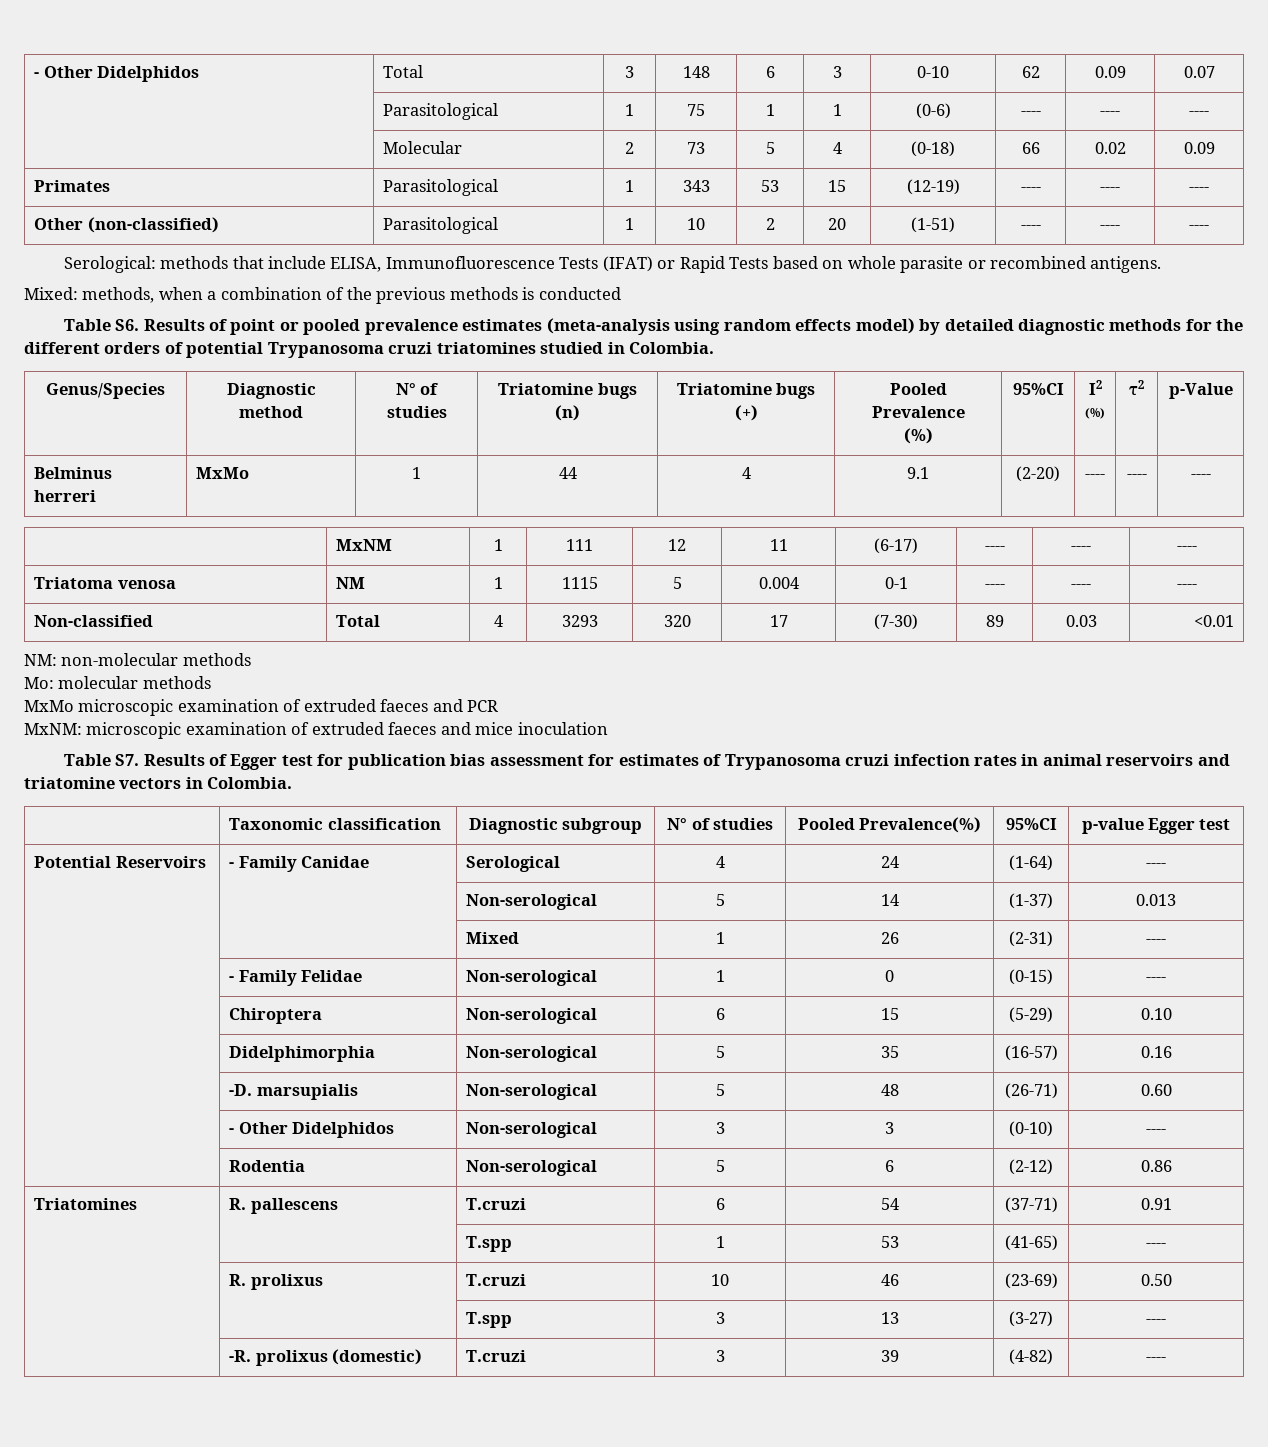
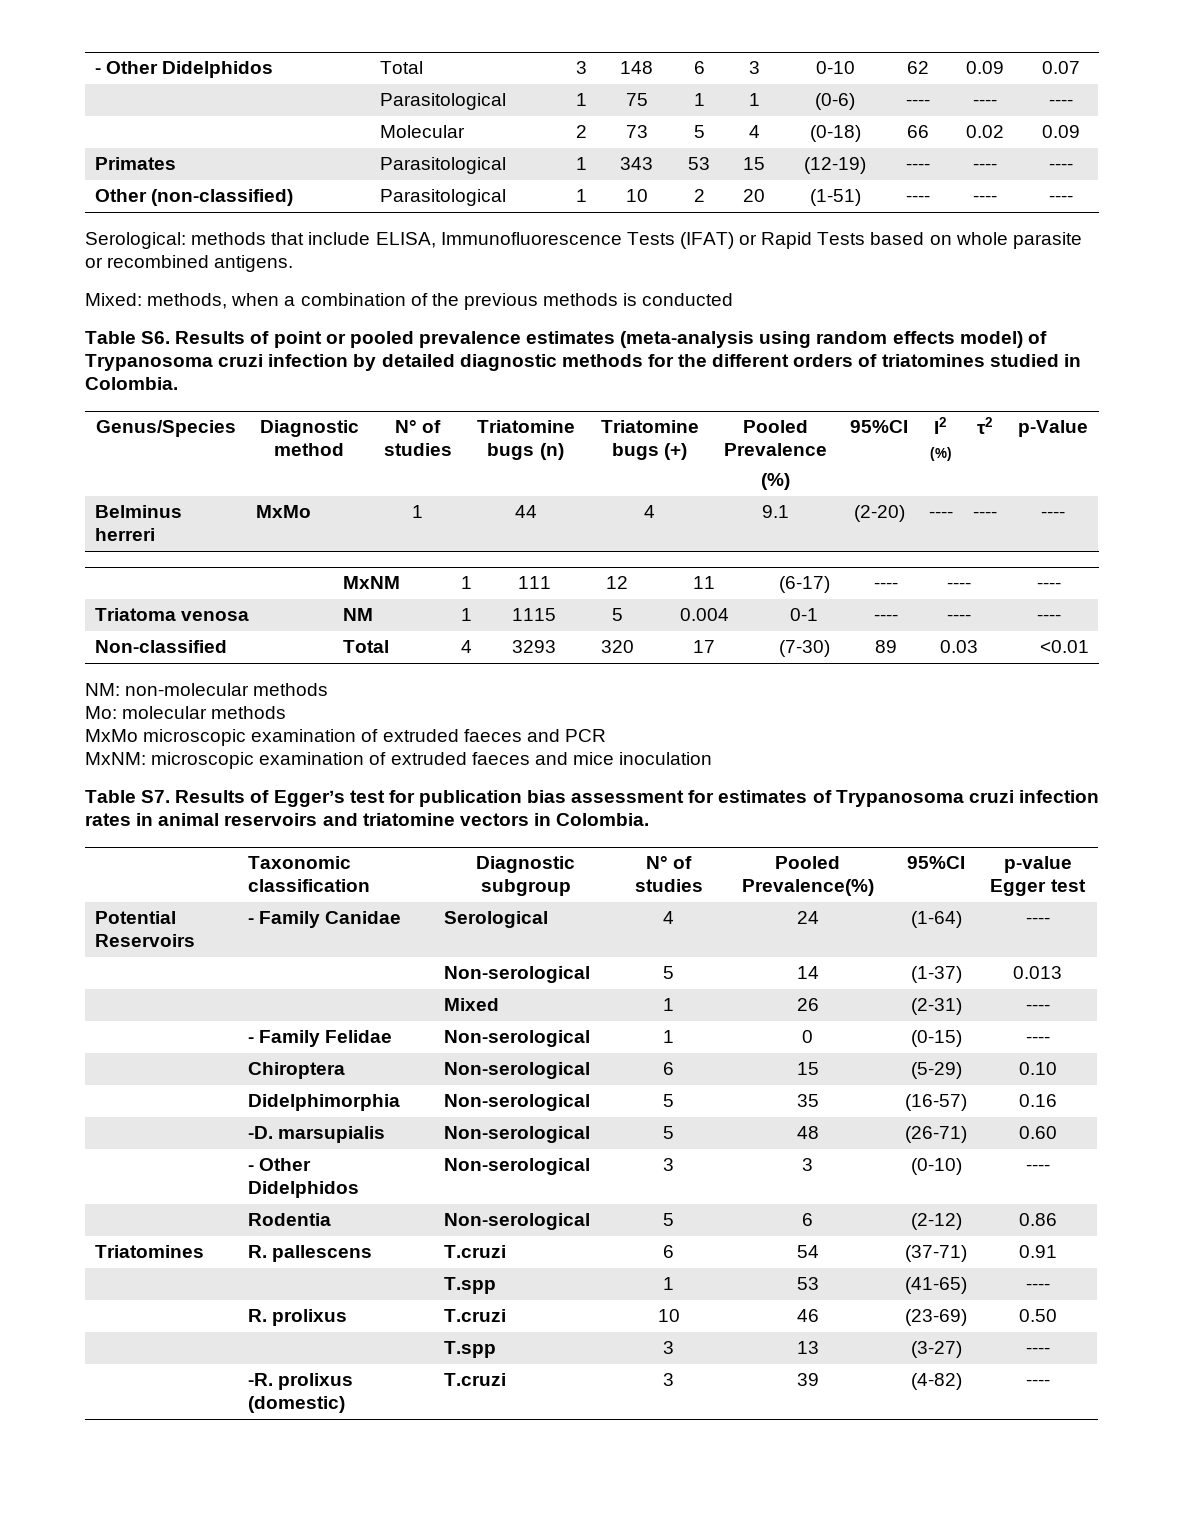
- Table S6. Results of point or pooled prevalence estimates (meta-analysis using random effects model) by detailed diagnostic methods for the different orders of potential Trypanosoma cruzi triatomines studied in Colombia.
+ Table S6. Results of point or pooled prevalence estimates (meta-analysis using random effects model) of Trypanosoma cruzi infection by detailed diagnostic methods for the different orders of triatomines studied in Colombia.
- Table S7. Results of Egger test for publication bias assessment for estimates of Trypanosoma cruzi infection rates in animal reservoirs and triatomine vectors in Colombia.
+ Table S7. Results of Eggerʼs test for publication bias assessment for estimates of Trypanosoma cruzi infection rates in animal reservoirs and triatomine vectors in Colombia.

